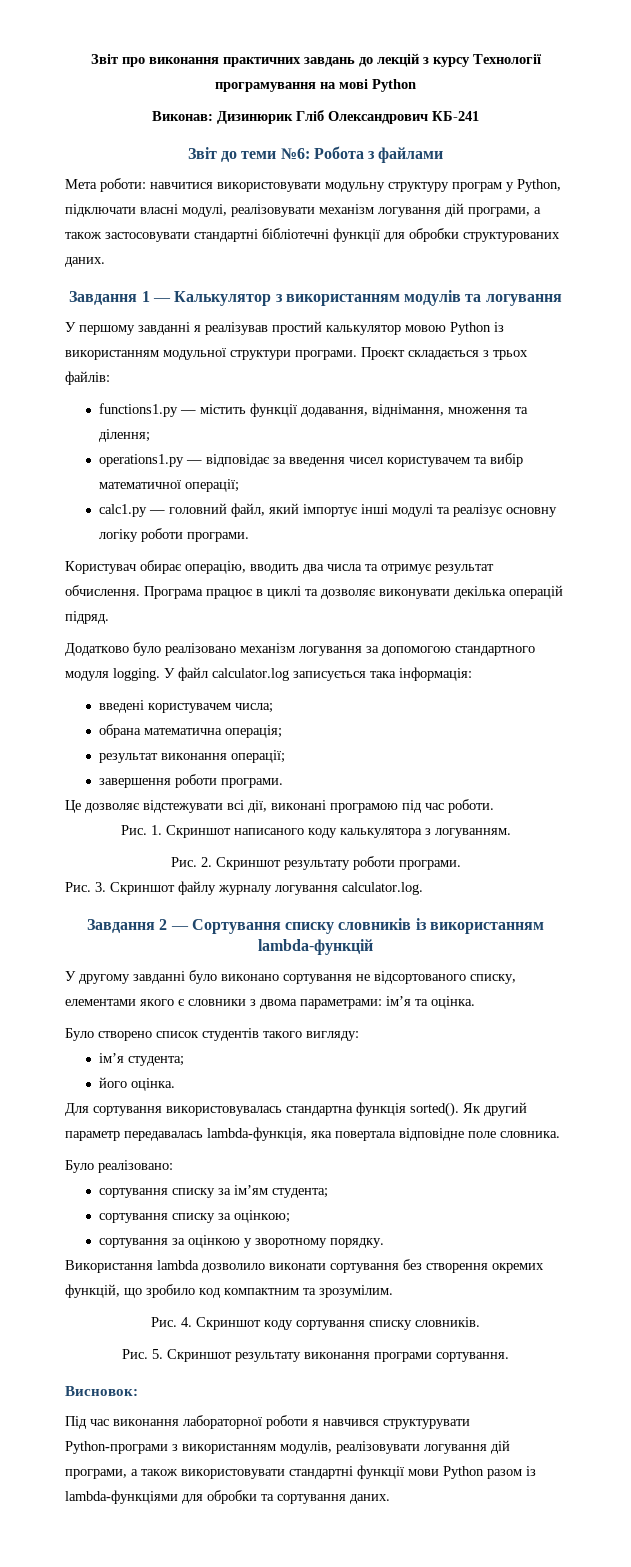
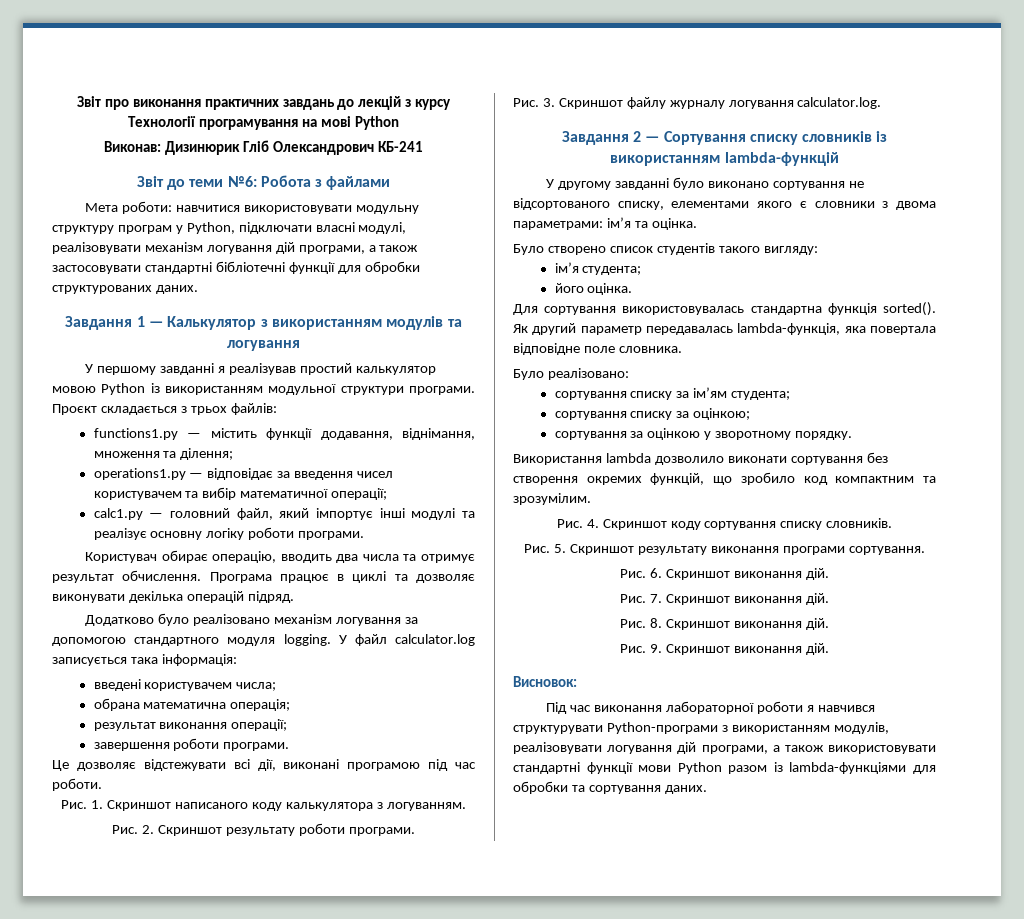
+ Рис. 6. Скриншот виконання дій.
+ Рис. 7. Скриншот виконання дій.
+ Рис. 8. Скриншот виконання дій.
+ Рис. 9. Скриншот виконання дій.

